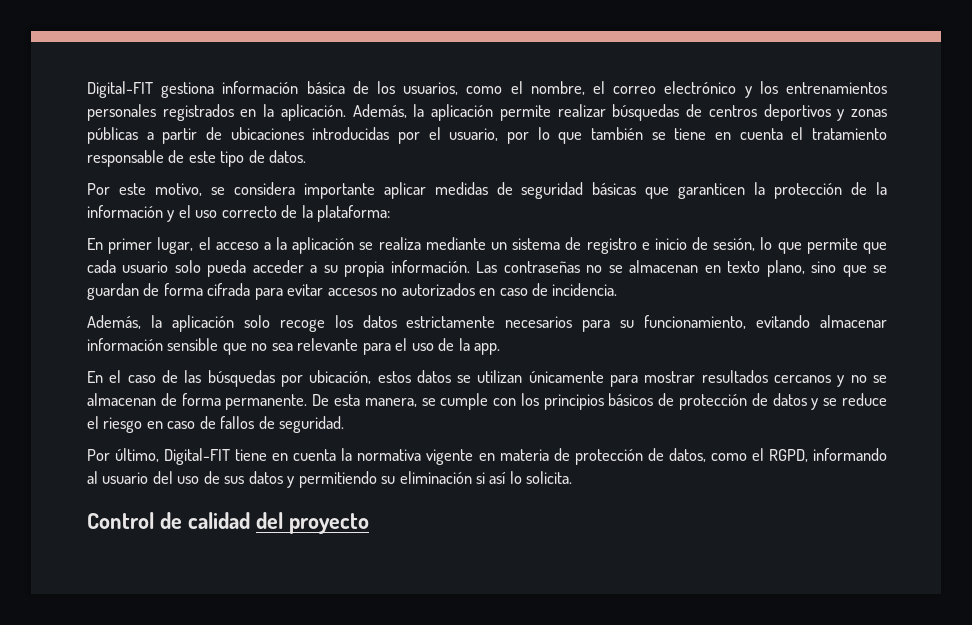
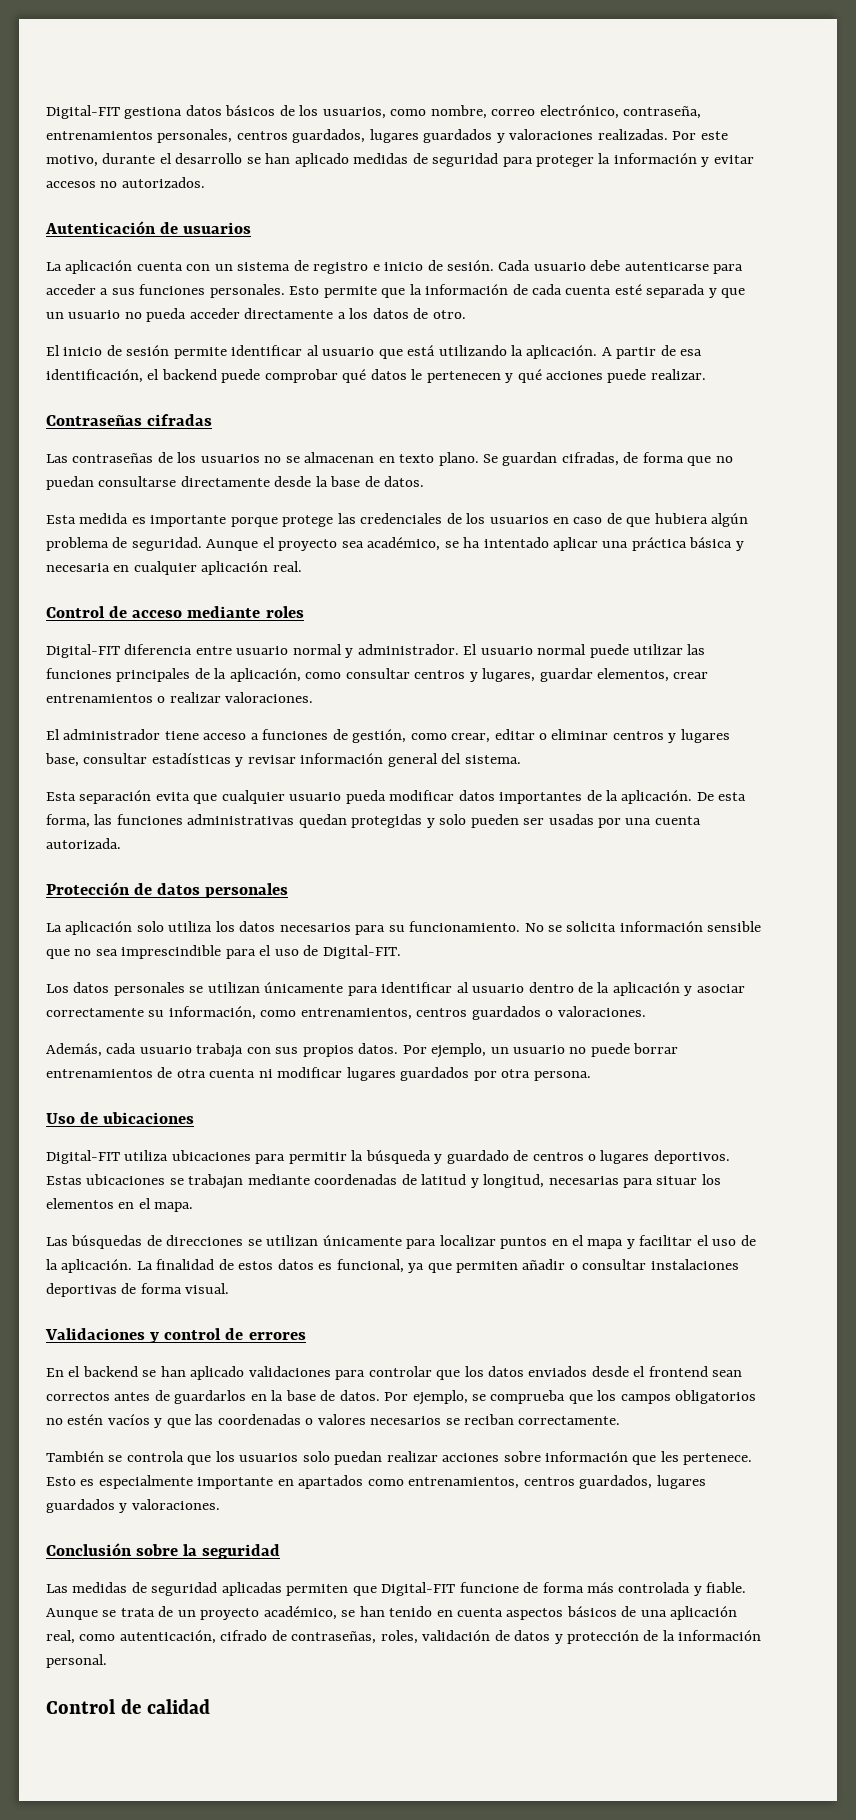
- Digital-FIT gestiona información básica de los usuarios, como el nombre, el correo electrónico y los entrenamientos personales registrados en la aplicación. Además, la aplicación permite realizar búsquedas de centros deportivos y zonas públicas a partir de ubicaciones introducidas por el usuario, por lo que también se tiene en cuenta el tratamiento responsable de este tipo de datos.
- Por este motivo, se considera importante aplicar medidas de seguridad básicas que garanticen la protección de la información y el uso correcto de la plataforma:
- En primer lugar, el acceso a la aplicación se realiza mediante un sistema de registro e inicio de sesión, lo que permite que cada usuario solo pueda acceder a su propia información. Las contraseñas no se almacenan en texto plano, sino que se guardan de forma cifrada para evitar accesos no autorizados en caso de incidencia.
- Además, la aplicación solo recoge los datos estrictamente necesarios para su funcionamiento, evitando almacenar información sensible que no sea relevante para el uso de la app.
- En el caso de las búsquedas por ubicación, estos datos se utilizan únicamente para mostrar resultados cercanos y no se almacenan de forma permanente. De esta manera, se cumple con los principios básicos de protección de datos y se reduce el riesgo en caso de fallos de seguridad.
- Por último, Digital-FIT tiene en cuenta la normativa vigente en materia de protección de datos, como el RGPD, informando al usuario del uso de sus datos y permitiendo su eliminación si así lo solicita.
+ Digital-FIT gestiona datos básicos de los usuarios, como nombre, correo electrónico, contraseña, entrenamientos personales, centros guardados, lugares guardados y valoraciones realizadas. Por este motivo, durante el desarrollo se han aplicado medidas de seguridad para proteger la información y evitar accesos no autorizados.
+ Autenticación de usuarios
+ La aplicación cuenta con un sistema de registro e inicio de sesión. Cada usuario debe autenticarse para acceder a sus funciones personales. Esto permite que la información de cada cuenta esté separada y que un usuario no pueda acceder directamente a los datos de otro.
+ El inicio de sesión permite identificar al usuario que está utilizando la aplicación. A partir de esa identificación, el backend puede comprobar qué datos le pertenecen y qué acciones puede realizar.
+ Contraseñas cifradas
+ Las contraseñas de los usuarios no se almacenan en texto plano. Se guardan cifradas, de forma que no puedan consultarse directamente desde la base de datos.
+ Esta medida es importante porque protege las credenciales de los usuarios en caso de que hubiera algún problema de seguridad. Aunque el proyecto sea académico, se ha intentado aplicar una práctica básica y necesaria en cualquier aplicación real.
+ Control de acceso mediante roles
+ Digital-FIT diferencia entre usuario normal y administrador. El usuario normal puede utilizar las funciones principales de la aplicación, como consultar centros y lugares, guardar elementos, crear entrenamientos o realizar valoraciones.
+ El administrador tiene acceso a funciones de gestión, como crear, editar o eliminar centros y lugares base, consultar estadísticas y revisar información general del sistema.
+ Esta separación evita que cualquier usuario pueda modificar datos importantes de la aplicación. De esta forma, las funciones administrativas quedan protegidas y solo pueden ser usadas por una cuenta autorizada.
+ Protección de datos personales
+ La aplicación solo utiliza los datos necesarios para su funcionamiento. No se solicita información sensible que no sea imprescindible para el uso de Digital-FIT.
+ Los datos personales se utilizan únicamente para identificar al usuario dentro de la aplicación y asociar correctamente su información, como entrenamientos, centros guardados o valoraciones.
+ Además, cada usuario trabaja con sus propios datos. Por ejemplo, un usuario no puede borrar entrenamientos de otra cuenta ni modificar lugares guardados por otra persona.
+ Uso de ubicaciones
+ Digital-FIT utiliza ubicaciones para permitir la búsqueda y guardado de centros o lugares deportivos. Estas ubicaciones se trabajan mediante coordenadas de latitud y longitud, necesarias para situar los elementos en el mapa.
+ Las búsquedas de direcciones se utilizan únicamente para localizar puntos en el mapa y facilitar el uso de la aplicación. La finalidad de estos datos es funcional, ya que permiten añadir o consultar instalaciones deportivas de forma visual.
+ Validaciones y control de errores
+ En el backend se han aplicado validaciones para controlar que los datos enviados desde el frontend sean correctos antes de guardarlos en la base de datos. Por ejemplo, se comprueba que los campos obligatorios no estén vacíos y que las coordenadas o valores necesarios se reciban correctamente.
+ También se controla que los usuarios solo puedan realizar acciones sobre información que les pertenece. Esto es especialmente importante en apartados como entrenamientos, centros guardados, lugares guardados y valoraciones.
+ Conclusión sobre la seguridad
+ Las medidas de seguridad aplicadas permiten que Digital-FIT funcione de forma más controlada y fiable. Aunque se trata de un proyecto académico, se han tenido en cuenta aspectos básicos de una aplicación real, como autenticación, cifrado de contraseñas, roles, validación de datos y protección de la información personal.
- Control de calidad del proyecto
+ Control de calidad

